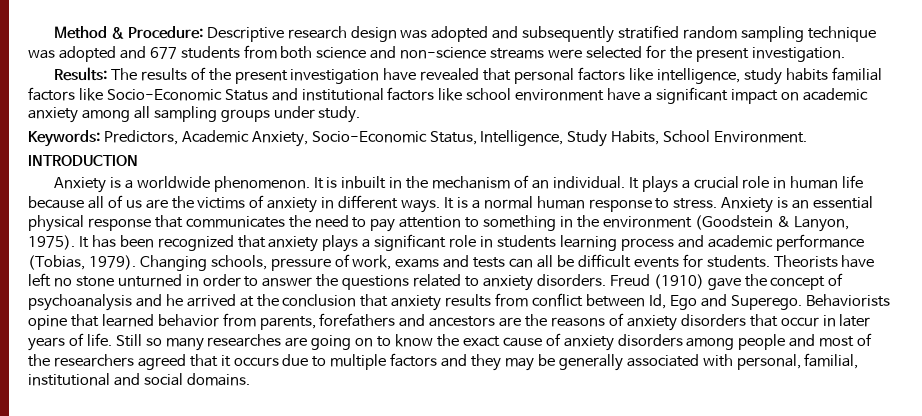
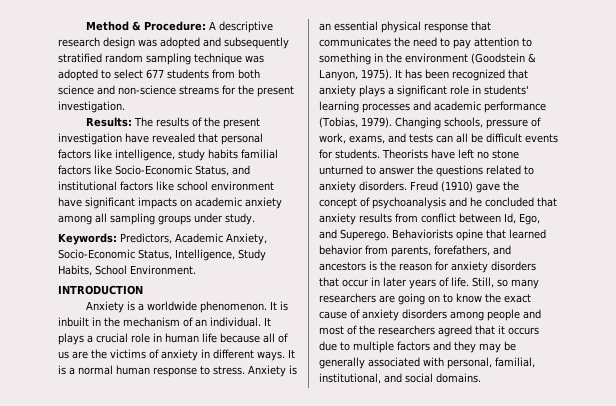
- Method & Procedure: Descriptive research design was adopted and subsequently stratified random sampling technique was adopted and 677 students from both science and non-science streams were selected for the present investigation.
+ Method & Procedure: A descriptive research design was adopted and subsequently stratified random sampling technique was adopted to select 677 students from both science and non-science streams for the present investigation.
- Results: The results of the present investigation have revealed that personal factors like intelligence, study habits familial factors like Socio-Economic Status and institutional factors like school environment have a significant impact on academic anxiety among all sampling groups under study.
+ Results: The results of the present investigation have revealed that personal factors like intelligence, study habits familial factors like Socio-Economic Status, and institutional factors like school environment have significant impacts on academic anxiety among all sampling groups under study.
- It has been recognized that anxiety plays a significant role in students learning process and academic performance (Tobias, 1979).
+ It has been recognized that anxiety plays a significant role in students' learning processes and academic performance (Tobias, 1979).
- Changing schools, pressure of work, exams and tests can all be difficult events for students.
+ Changing schools, pressure of work, exams, and tests can all be difficult events for students.
- Theorists have left no stone unturned in order to answer the questions related to anxiety disorders.
+ Theorists have left no stone unturned to answer the questions related to anxiety disorders.
- Freud (1910) gave the concept of psychoanalysis and he arrived at the conclusion that anxiety results from conflict between Id, Ego and Superego.
+ Freud (1910) gave the concept of psychoanalysis and he concluded that anxiety results from conflict between Id, Ego, and Superego.
- Behaviorists opine that learned behavior from parents, forefathers and ancestors are the reasons of anxiety disorders that occur in later years of life.
+ Behaviorists opine that learned behavior from parents, forefathers, and ancestors is the reason for anxiety disorders that occur in later years of life.
- Still so many researches are going on to know the exact cause of anxiety disorders among people and most of the researchers agreed that it occurs due to multiple factors and they may be generally associated with personal, familial, institutional and social domains.
+ Still, so many researchers are going on to know the exact cause of anxiety disorders among people and most of the researchers agreed that it occurs due to multiple factors and they may be generally associated with personal, familial, institutional, and social domains.

